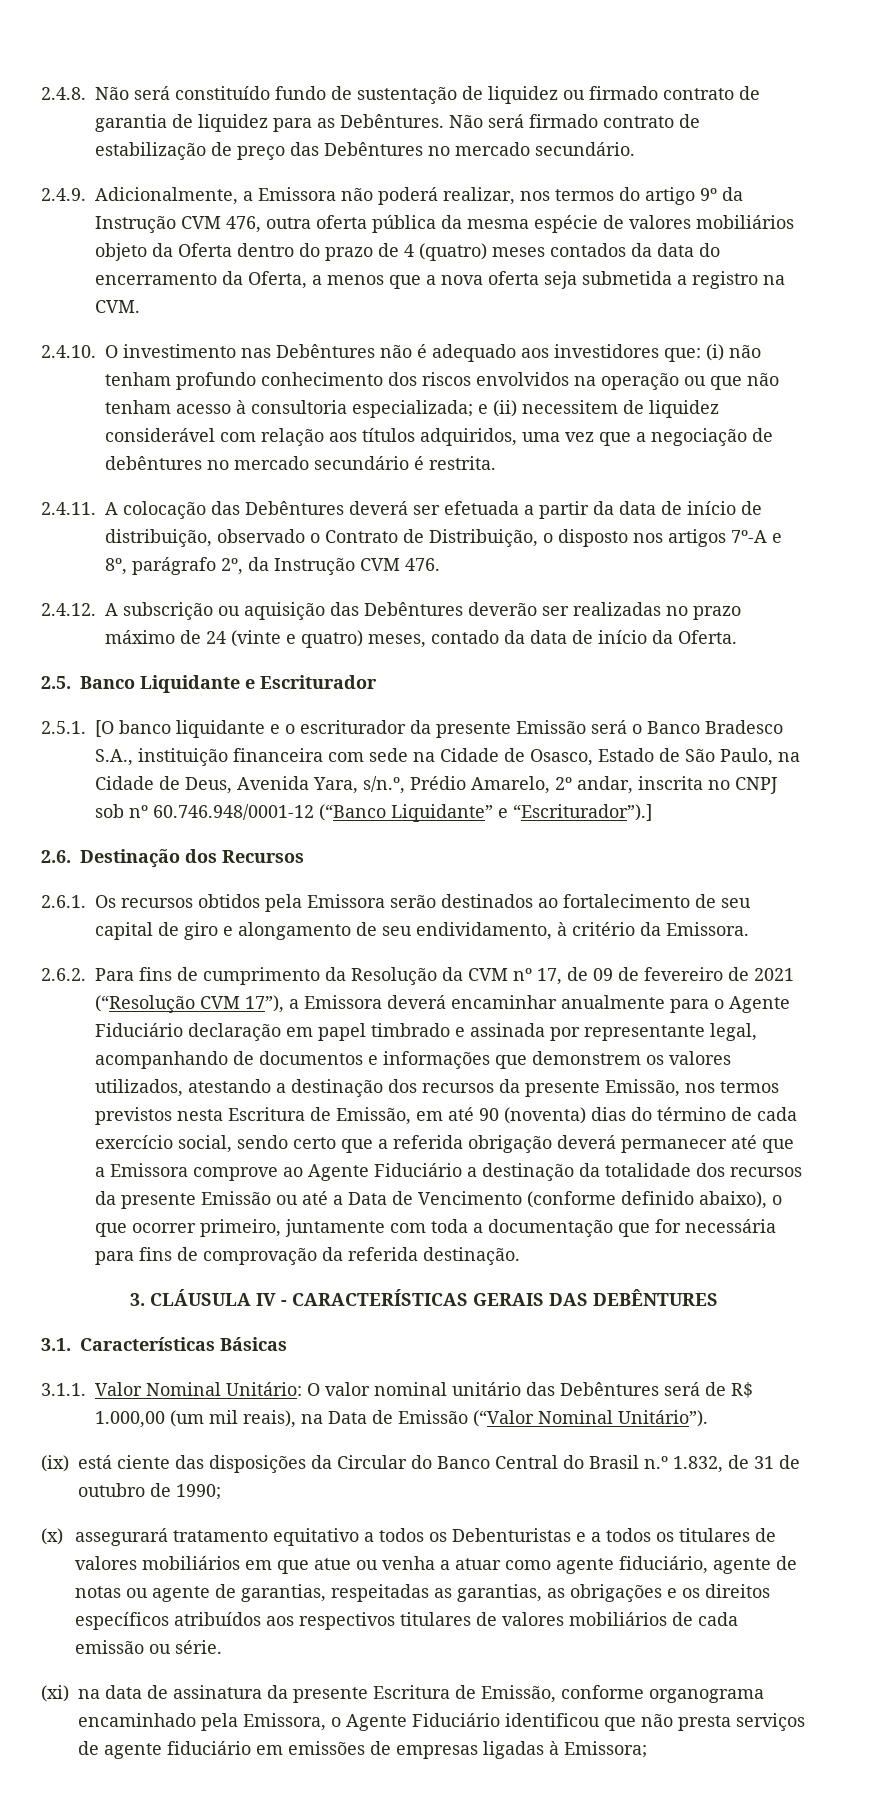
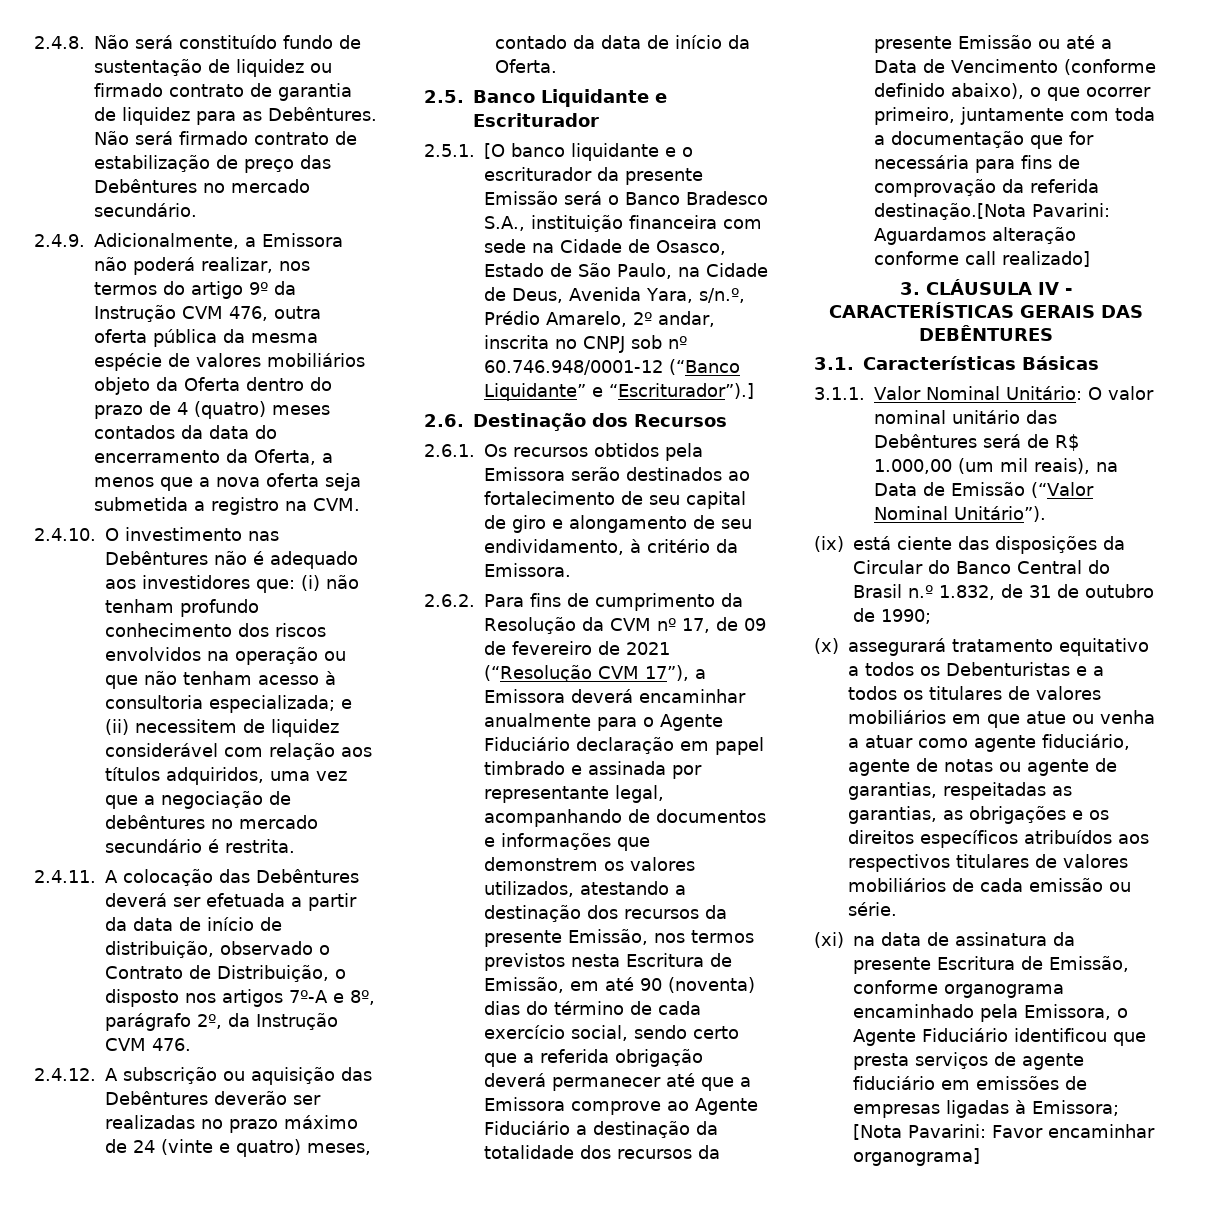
- 2.6.2. Para fins de cumprimento da Resolução da CVM nº 17, de 09 de fevereiro de 2021 (“Resolução CVM 17”), a Emissora deverá encaminhar anualmente para o Agente Fiduciário declaração em papel timbrado e assinada por representante legal, acompanhando de documentos e informações que demonstrem os valores utilizados, atestando a destinação dos recursos da presente Emissão, nos termos previstos nesta Escritura de Emissão, em até 90 (noventa) dias do término de cada exercício social, sendo certo que a referida obrigação deverá permanecer até que a Emissora comprove ao Agente Fiduciário a destinação da totalidade dos recursos da presente Emissão ou até a Data de Vencimento (conforme definido abaixo), o que ocorrer primeiro, juntamente com toda a documentação que for necessária para fins de comprovação da referida destinação.
+ 2.6.2. Para fins de cumprimento da Resolução da CVM nº 17, de 09 de fevereiro de 2021 (“Resolução CVM 17”), a Emissora deverá encaminhar anualmente para o Agente Fiduciário declaração em papel timbrado e assinada por representante legal, acompanhando de documentos e informações que demonstrem os valores utilizados, atestando a destinação dos recursos da presente Emissão, nos termos previstos nesta Escritura de Emissão, em até 90 (noventa) dias do término de cada exercício social, sendo certo que a referida obrigação deverá permanecer até que a Emissora comprove ao Agente Fiduciário a destinação da totalidade dos recursos da presente Emissão ou até a Data de Vencimento (conforme definido abaixo), o que ocorrer primeiro, juntamente com toda a documentação que for necessária para fins de comprovação da referida destinação.[Nota Pavarini: Aguardamos alteração conforme call realizado]
- (xi) na data de assinatura da presente Escritura de Emissão, conforme organograma encaminhado pela Emissora, o Agente Fiduciário identificou que não presta serviços de agente fiduciário em emissões de empresas ligadas à Emissora;
+ (xi) na data de assinatura da presente Escritura de Emissão, conforme organograma encaminhado pela Emissora, o Agente Fiduciário identificou que presta serviços de agente fiduciário em emissões de empresas ligadas à Emissora; [Nota Pavarini: Favor encaminhar organograma]

